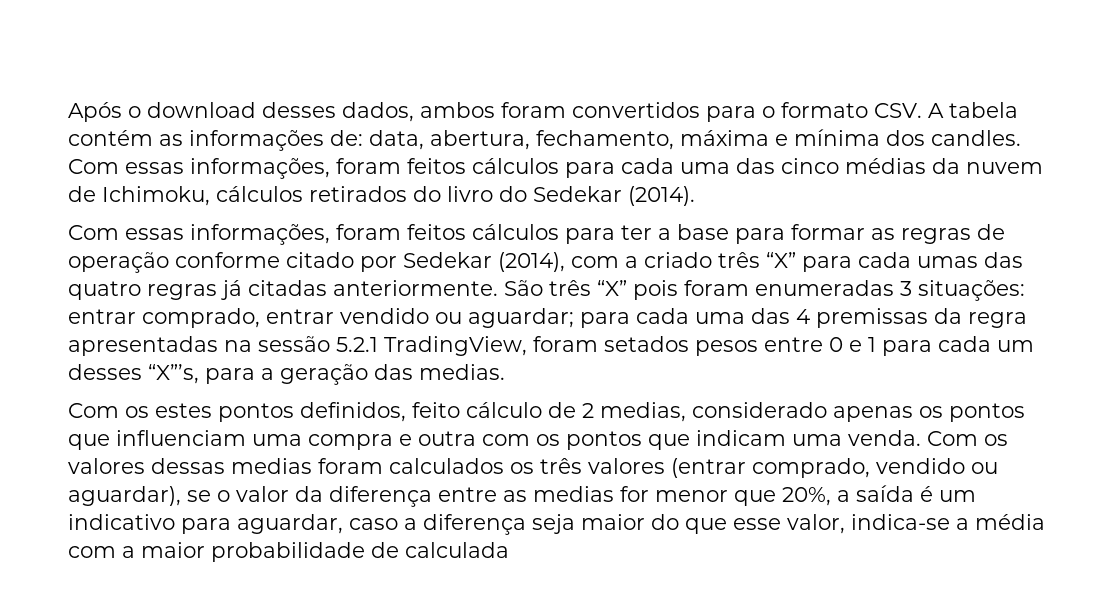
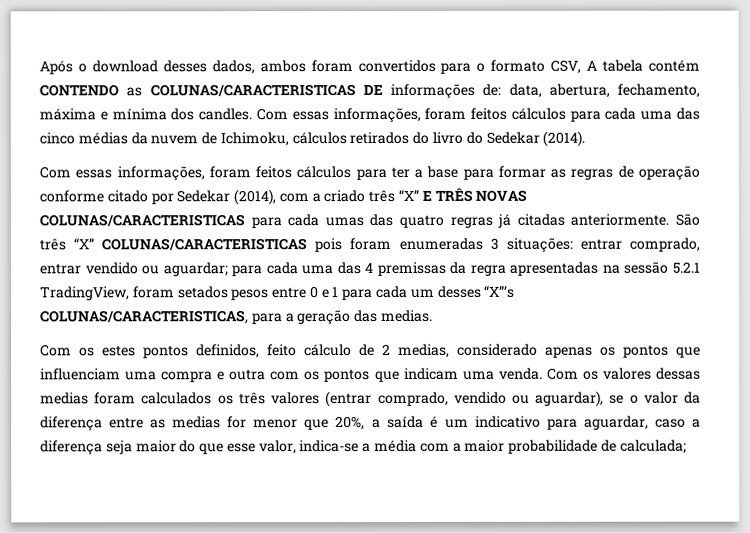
- Após o download desses dados, ambos foram convertidos para o formato CSV. A tabela contém as informações de: data, abertura, fechamento, máxima e mínima dos candles.
+ Após o download desses dados, ambos foram convertidos para o formato CSV, A tabela contém CONTENDO as COLUNAS/CARACTERISTICAS DE informações de: data, abertura, fechamento, máxima e mínima dos candles.
- Com essas informações, foram feitos cálculos para ter a base para formar as regras de operação conforme citado por Sedekar (2014), com a criado três “X” para cada umas das quatro regras já citadas anteriormente.
+ Com essas informações, foram feitos cálculos para ter a base para formar as regras de operação conforme citado por Sedekar (2014), com a criado três “X” E TRÊS NOVAS COLUNAS/CARACTERISTICAS para cada umas das quatro regras já citadas anteriormente.
- São três “X” pois foram enumeradas 3 situações: entrar comprado, entrar vendido ou aguardar; para cada uma das 4 premissas da regra apresentadas na sessão 5.2.1 TradingView, foram setados pesos entre 0 e 1 para cada um desses “X”’s, para a geração das medias.
+ São três “X” COLUNAS/CARACTERISTICAS pois foram enumeradas 3 situações: entrar comprado, entrar vendido ou aguardar; para cada uma das 4 premissas da regra apresentadas na sessão 5.2.1 TradingView, foram setados pesos entre 0 e 1 para cada um desses “X”’s COLUNAS/CARACTERISTICAS, para a geração das medias.
- Com os valores dessas medias foram calculados os três valores (entrar comprado, vendido ou aguardar), se o valor da diferença entre as medias for menor que 20%, a saída é um indicativo para aguardar, caso a diferença seja maior do que esse valor, indica-se a média com a maior probabilidade de calculada
+ Com os valores dessas medias foram calculados os três valores (entrar comprado, vendido ou aguardar), se o valor da diferença entre as medias for menor que 20%, a saída é um indicativo para aguardar, caso a diferença seja maior do que esse valor, indica-se a média com a maior probabilidade de calculada;

